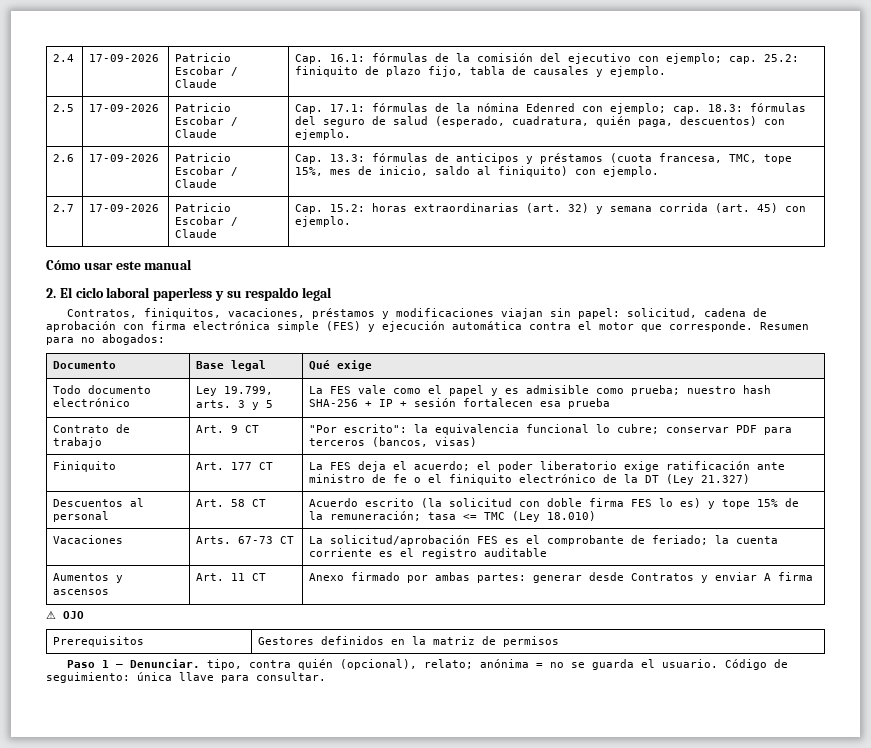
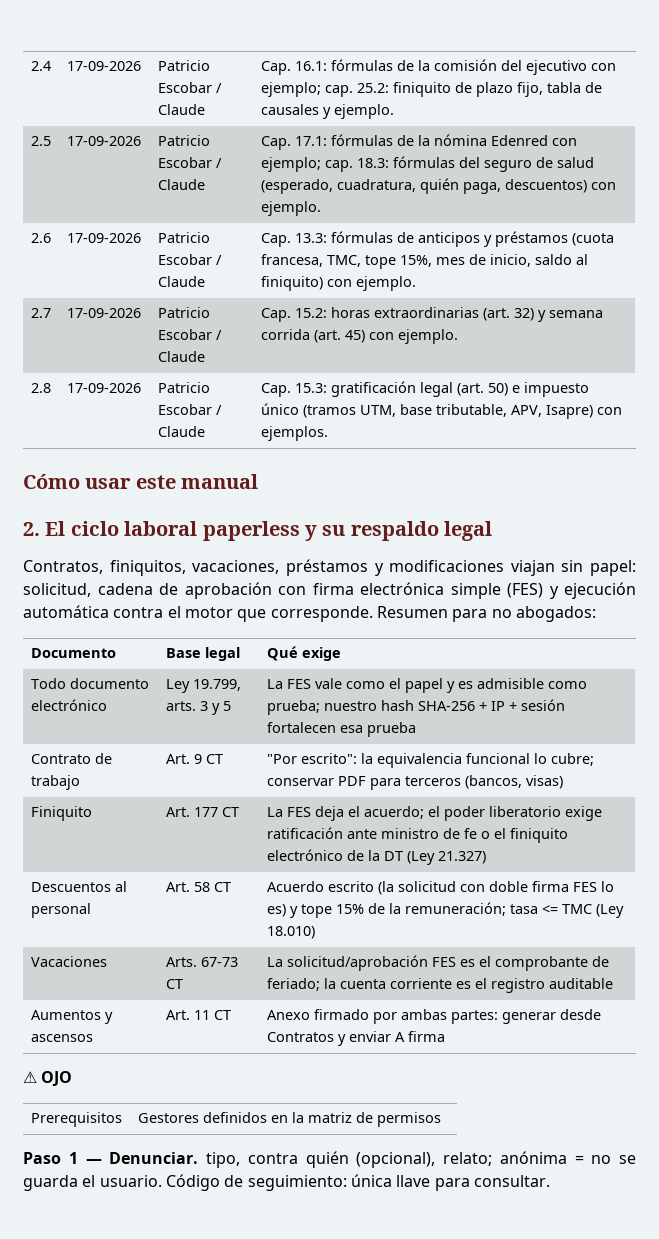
+ 2.8 | 17-09-2026 | Patricio Escobar / Claude | Cap. 15.3: gratificación legal (art. 50) e impuesto único (tramos UTM, base tributable, APV, Isapre) con ejemplos.

